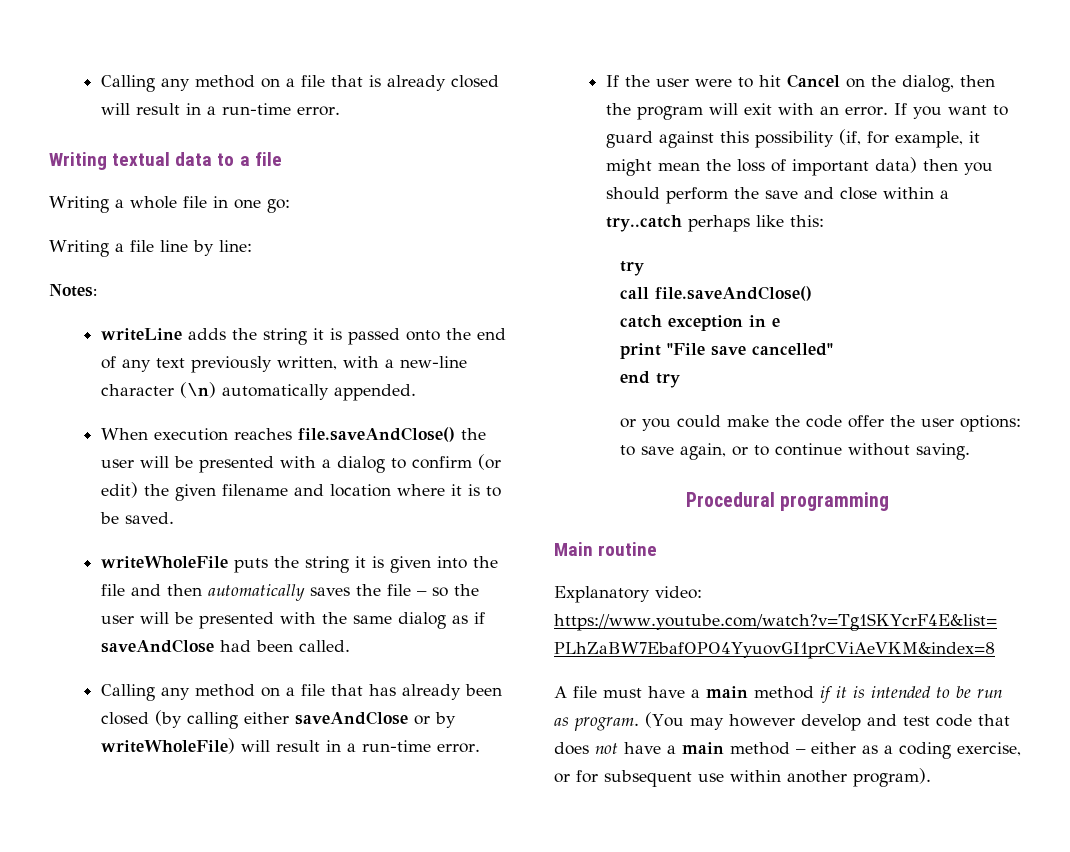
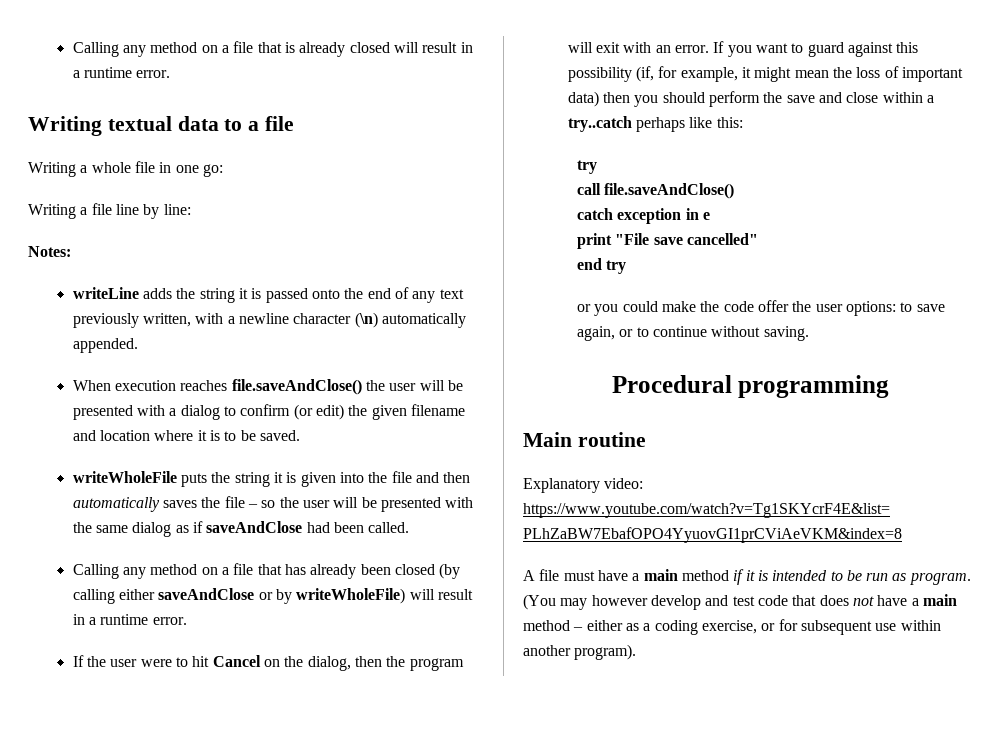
- Calling any method on a file that is already closed will result in a run-time error.
+ Calling any method on a file that is already closed will result in a runtime error.
- writeLine adds the string it is passed onto the end of any text previously written, with a new-line character (\n) automatically appended.
+ writeLine adds the string it is passed onto the end of any text previously written, with a newline character (\n) automatically appended.
- Calling any method on a file that has already been closed (by calling either saveAndClose or by writeWholeFile) will result in a run-time error.
+ Calling any method on a file that has already been closed (by calling either saveAndClose or by writeWholeFile) will result in a runtime error.

